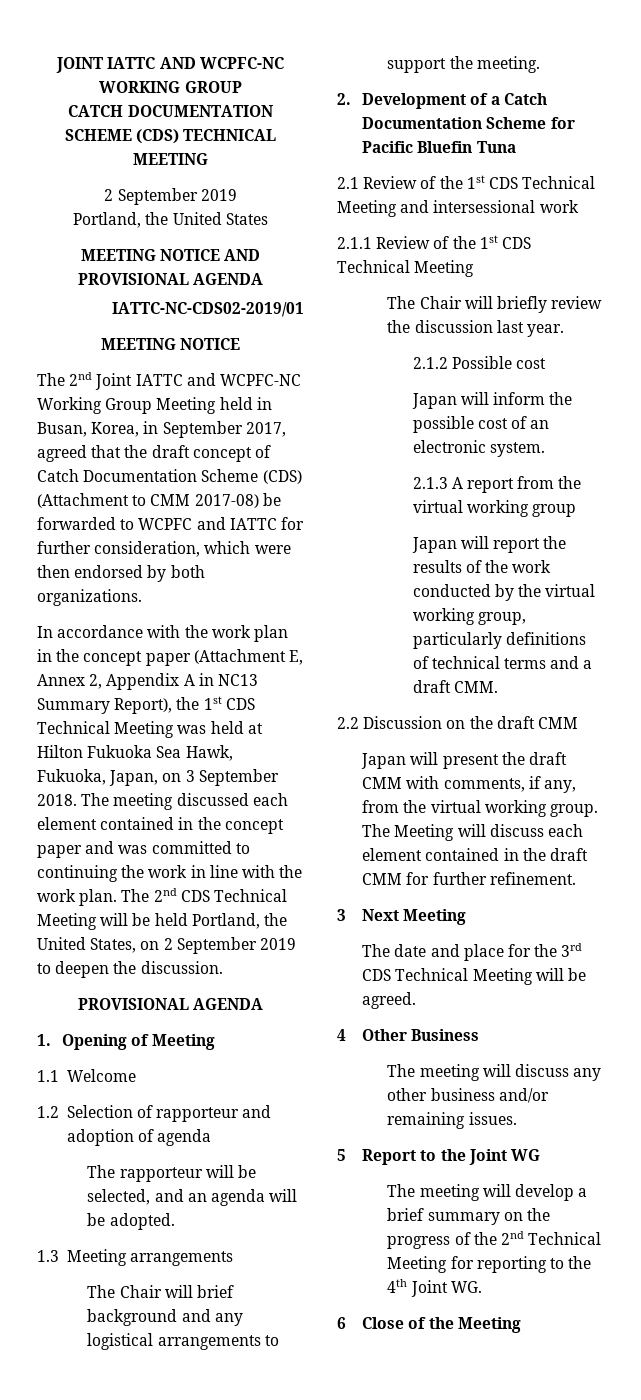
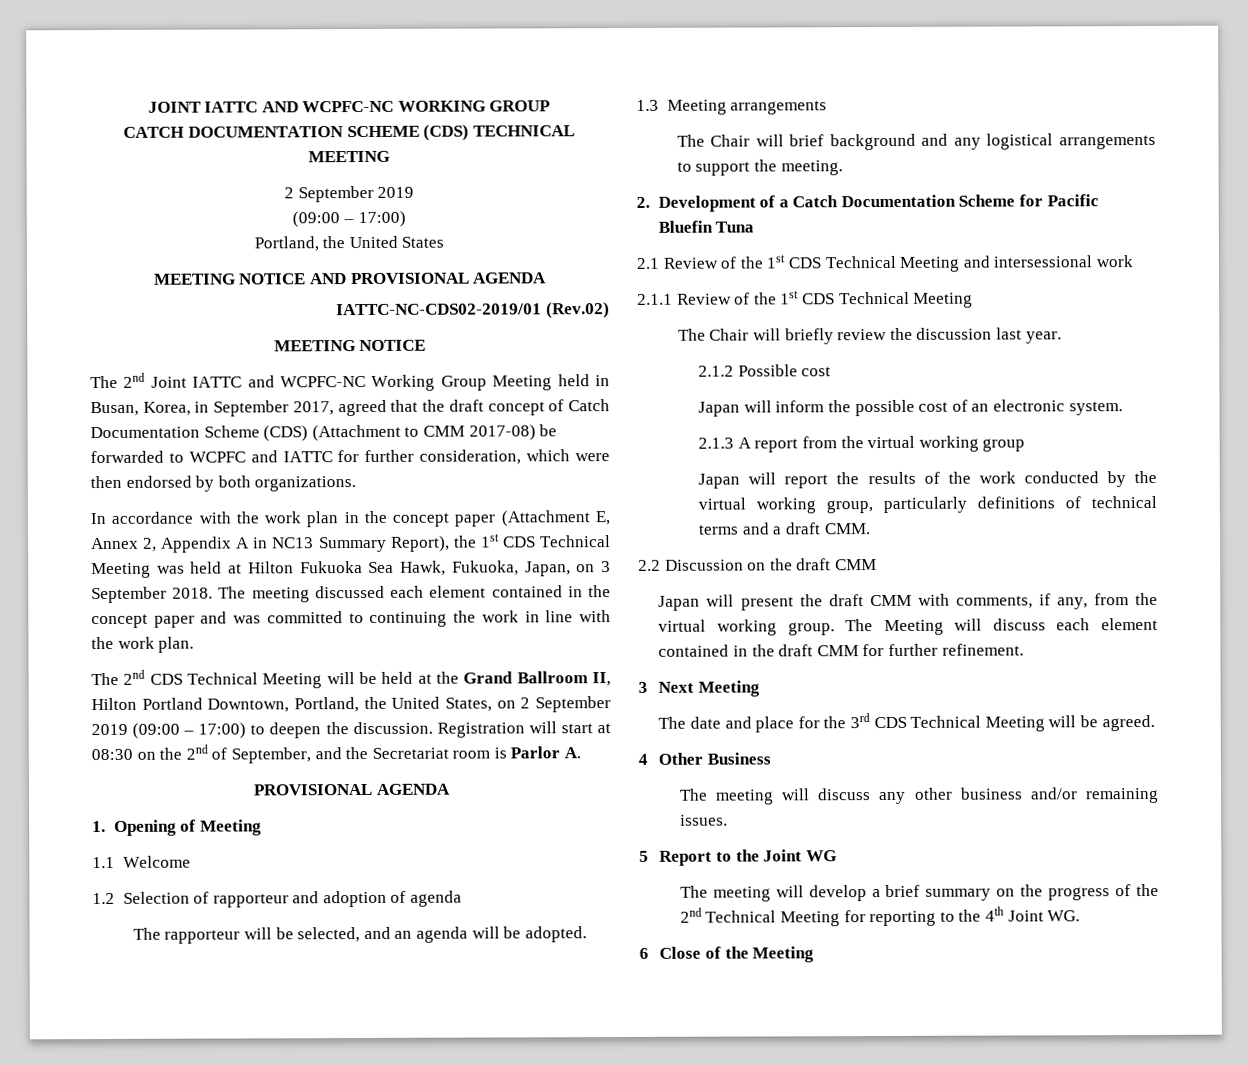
  CATCH DOCUMENTATION SCHEME (CDS) TECHNICAL MEETING
  2 September 2019
+ (09:00 – 17:00)
- IATTC-NC-CDS02-2019/01
+ IATTC-NC-CDS02-2019/01 (Rev.02)
- The meeting discussed each element contained in the concept paper and was committed to continuing the work in line with the work plan. The 2nd CDS Technical Meeting will be held Portland, the United States, on 2 September 2019 to deepen the discussion.
+ The meeting discussed each element contained in the concept paper and was committed to continuing the work in line with the work plan.
+ The 2nd CDS Technical Meeting will be held at the Grand Ballroom II, Hilton Portland Downtown, Portland, the United States, on 2 September 2019 (09:00 – 17:00) to deepen the discussion. Registration will start at 08:30 on the 2nd of September, and the Secretariat room is Parlor A.

